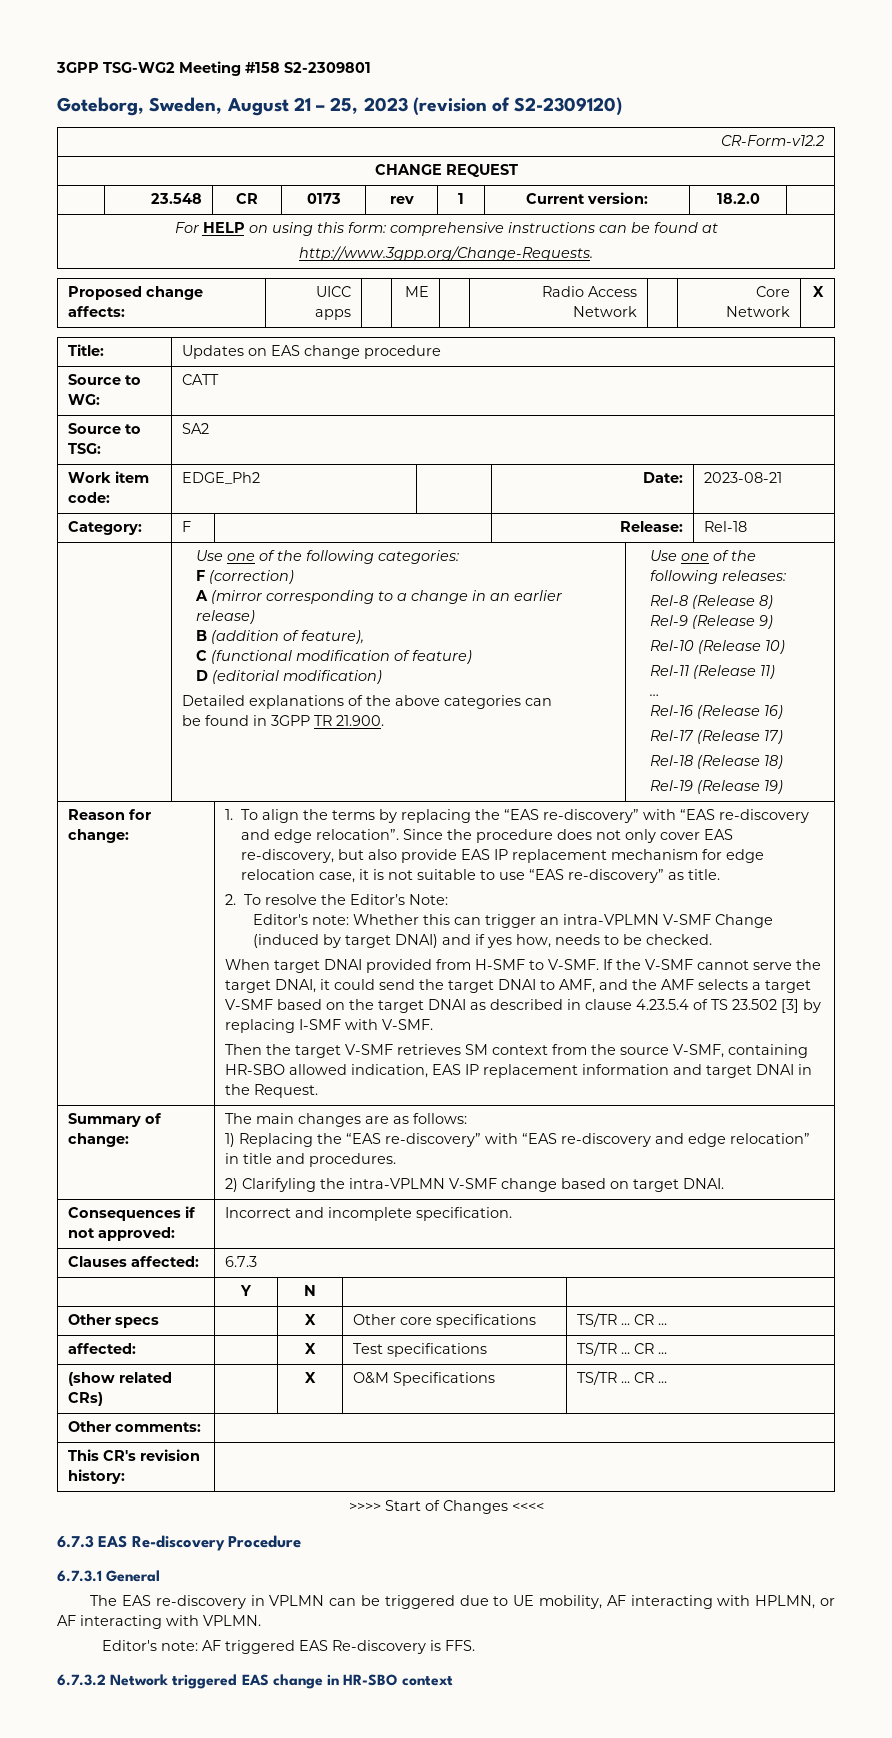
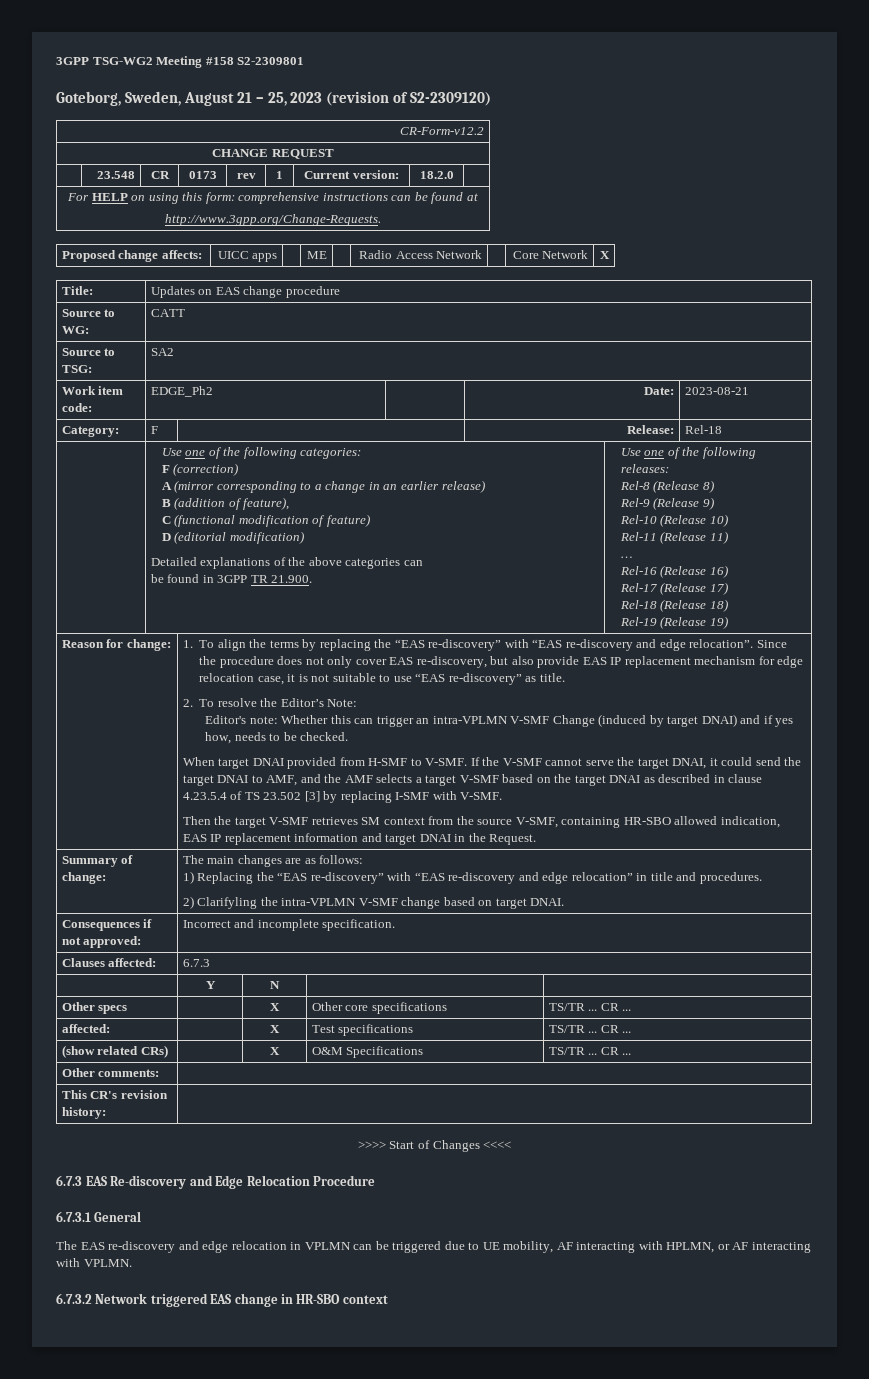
- 6.7.3 EAS Re-discovery Procedure
+ 6.7.3 EAS Re-discovery and Edge Relocation Procedure
- The EAS re-discovery in VPLMN can be triggered due to UE mobility, AF interacting with HPLMN, or AF interacting with VPLMN.
+ The EAS re-discovery and edge relocation in VPLMN can be triggered due to UE mobility, AF interacting with HPLMN, or AF interacting with VPLMN.
- Editor's note: AF triggered EAS Re-discovery is FFS.

